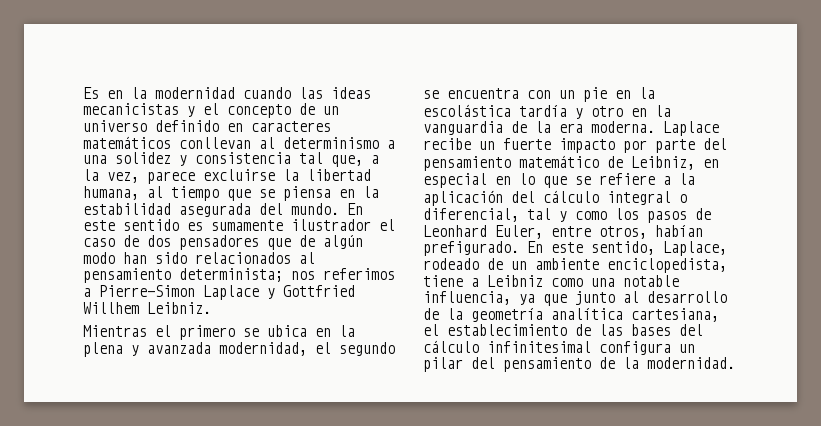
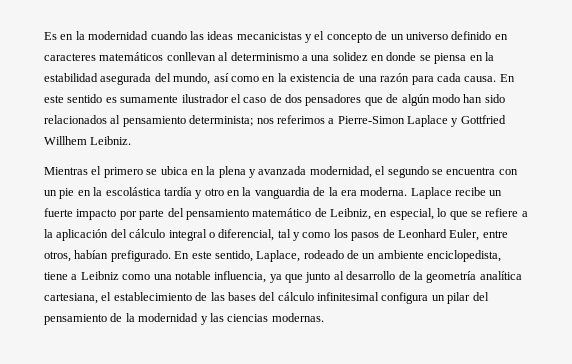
- Es en la modernidad cuando las ideas mecanicistas y el concepto de un universo definido en caracteres matemáticos conllevan al determinismo a una solidez y consistencia tal que, a la vez, parece excluirse la libertad humana, al tiempo que se piensa en la estabilidad asegurada del mundo.
+ Es en la modernidad cuando las ideas mecanicistas y el concepto de un universo definido en caracteres matemáticos conllevan al determinismo a una solidez en donde se piensa en la estabilidad asegurada del mundo, así como en la existencia de una razón para cada causa.
- Laplace recibe un fuerte impacto por parte del pensamiento matemático de Leibniz, en especial en lo que se refiere a la aplicación del cálculo integral o diferencial, tal y como los pasos de Leonhard Euler, entre otros, habían prefigurado.
+ Laplace recibe un fuerte impacto por parte del pensamiento matemático de Leibniz, en especial, lo que se refiere a la aplicación del cálculo integral o diferencial, tal y como los pasos de Leonhard Euler, entre otros, habían prefigurado.
- En este sentido, Laplace, rodeado de un ambiente enciclopedista, tiene a Leibniz como una notable influencia, ya que junto al desarrollo de la geometría analítica cartesiana, el establecimiento de las bases del cálculo infinitesimal configura un pilar del pensamiento de la modernidad.
+ En este sentido, Laplace, rodeado de un ambiente enciclopedista, tiene a Leibniz como una notable influencia, ya que junto al desarrollo de la geometría analítica cartesiana, el establecimiento de las bases del cálculo infinitesimal configura un pilar del pensamiento de la modernidad y las ciencias modernas.

